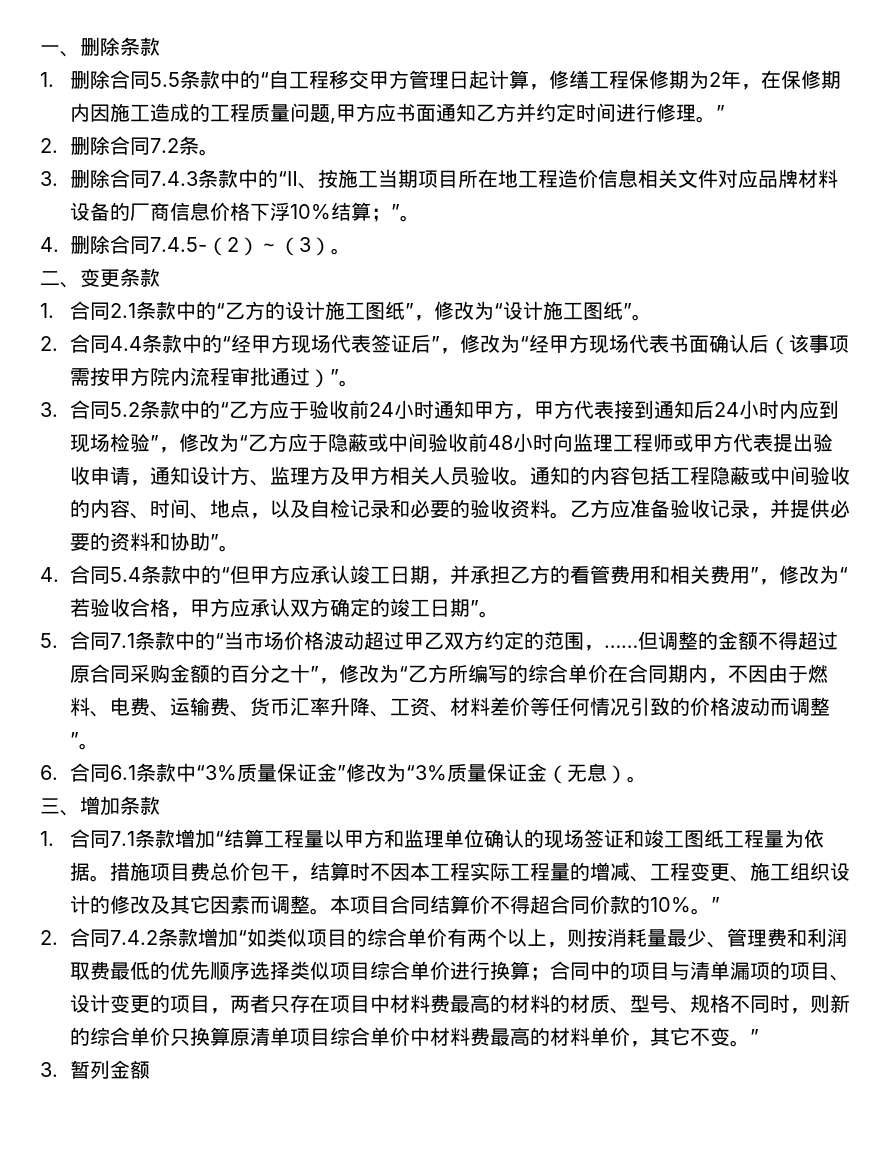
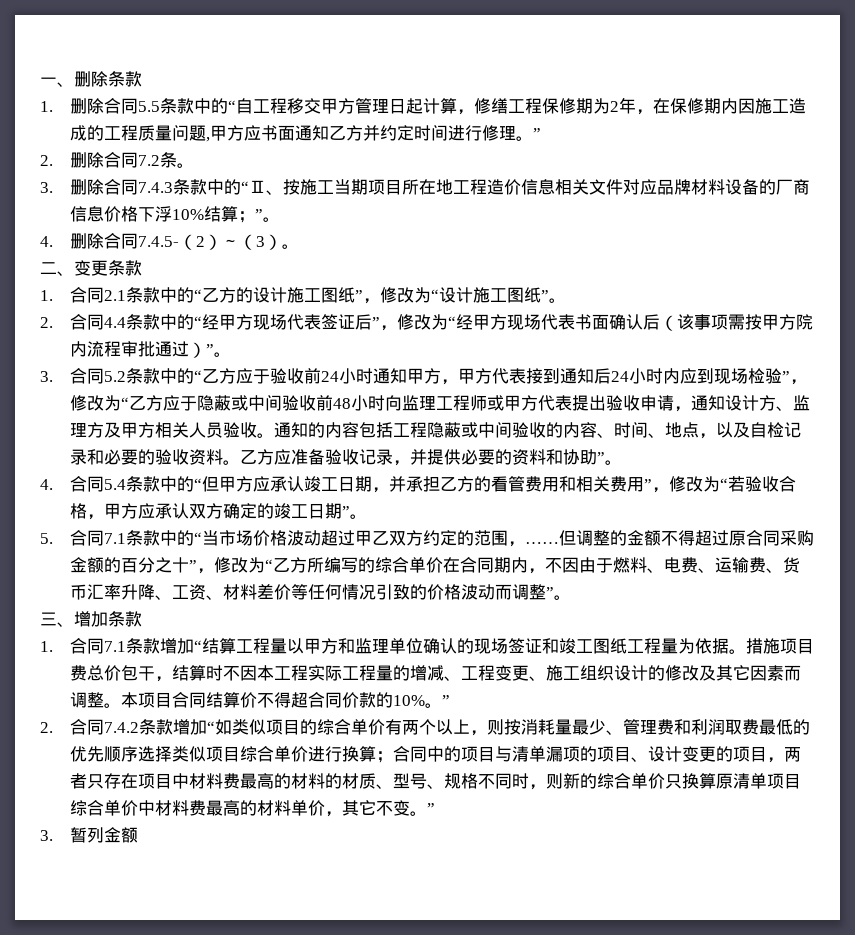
- 6.合同6.1条款中“3%质量保证金”修改为“3%质量保证金（无息）。

